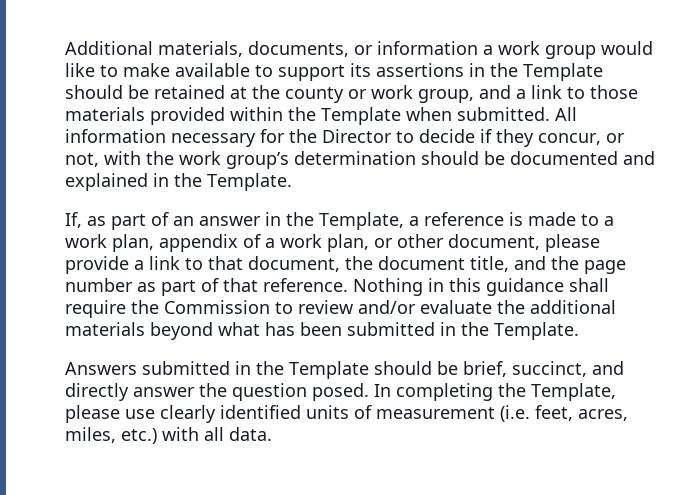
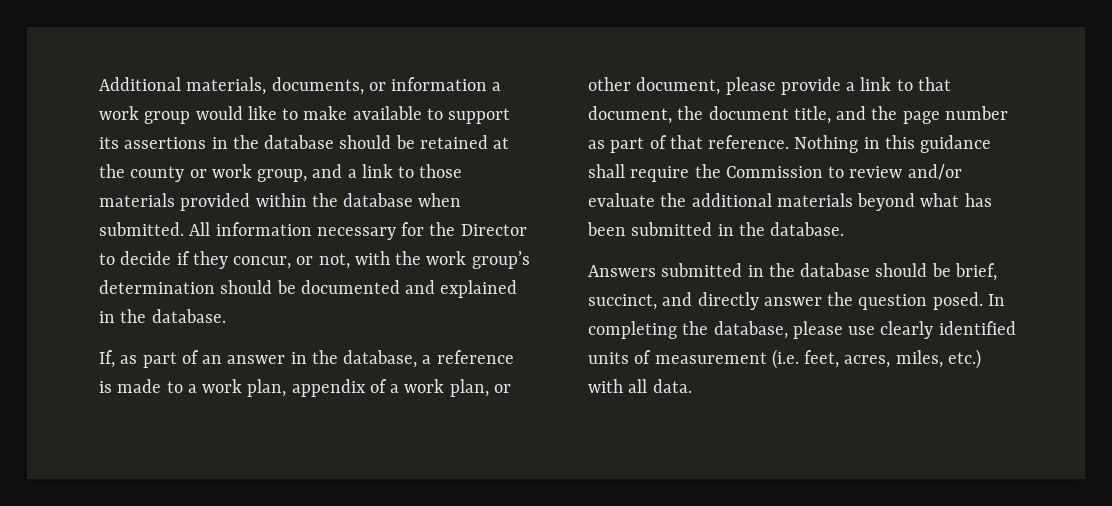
- Additional materials, documents, or information a work group would like to make available to support its assertions in the Template should be retained at the county or work group, and a link to those materials provided within the Template when submitted.
+ Additional materials, documents, or information a work group would like to make available to support its assertions in the database should be retained at the county or work group, and a link to those materials provided within the database when submitted.
- All information necessary for the Director to decide if they concur, or not, with the work group’s determination should be documented and explained in the Template.
+ All information necessary for the Director to decide if they concur, or not, with the work group’s determination should be documented and explained in the database.
- If, as part of an answer in the Template, a reference is made to a work plan, appendix of a work plan, or other document, please provide a link to that document, the document title, and the page number as part of that reference.
+ If, as part of an answer in the database, a reference is made to a work plan, appendix of a work plan, or other document, please provide a link to that document, the document title, and the page number as part of that reference.
- Nothing in this guidance shall require the Commission to review and/or evaluate the additional materials beyond what has been submitted in the Template.
+ Nothing in this guidance shall require the Commission to review and/or evaluate the additional materials beyond what has been submitted in the database.
- Answers submitted in the Template should be brief, succinct, and directly answer the question posed.
+ Answers submitted in the database should be brief, succinct, and directly answer the question posed.
- In completing the Template, please use clearly identified units of measurement (i.e. feet, acres, miles, etc.) with all data.
+ In completing the database, please use clearly identified units of measurement (i.e. feet, acres, miles, etc.) with all data.

